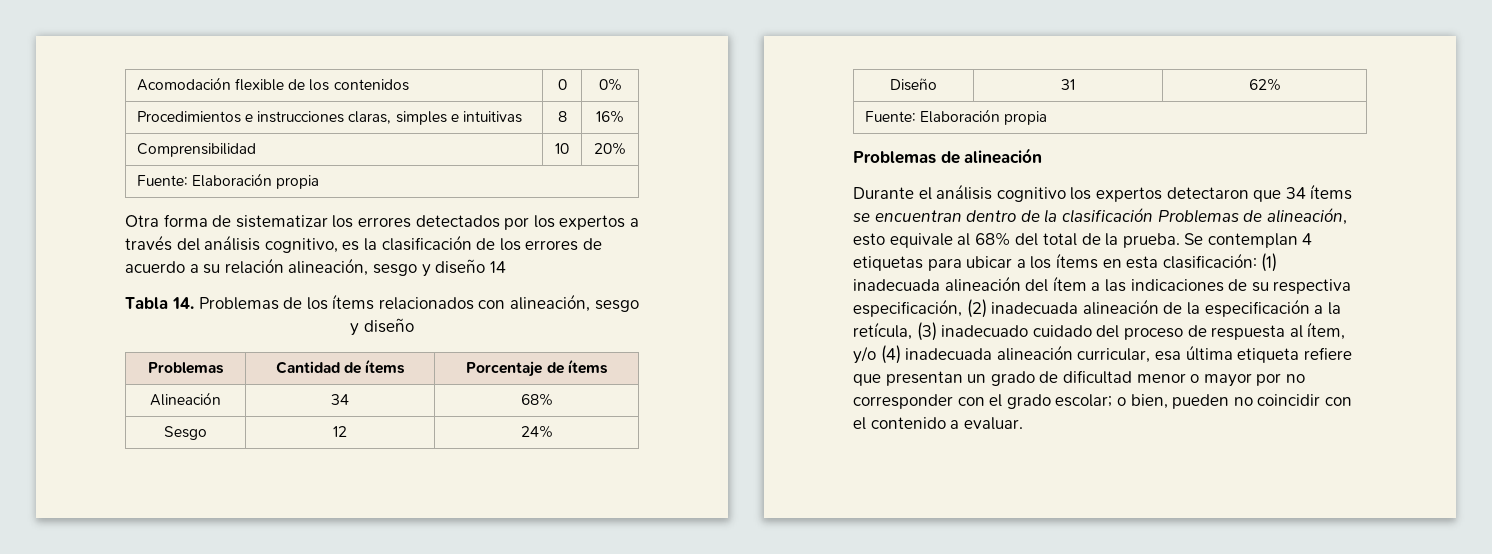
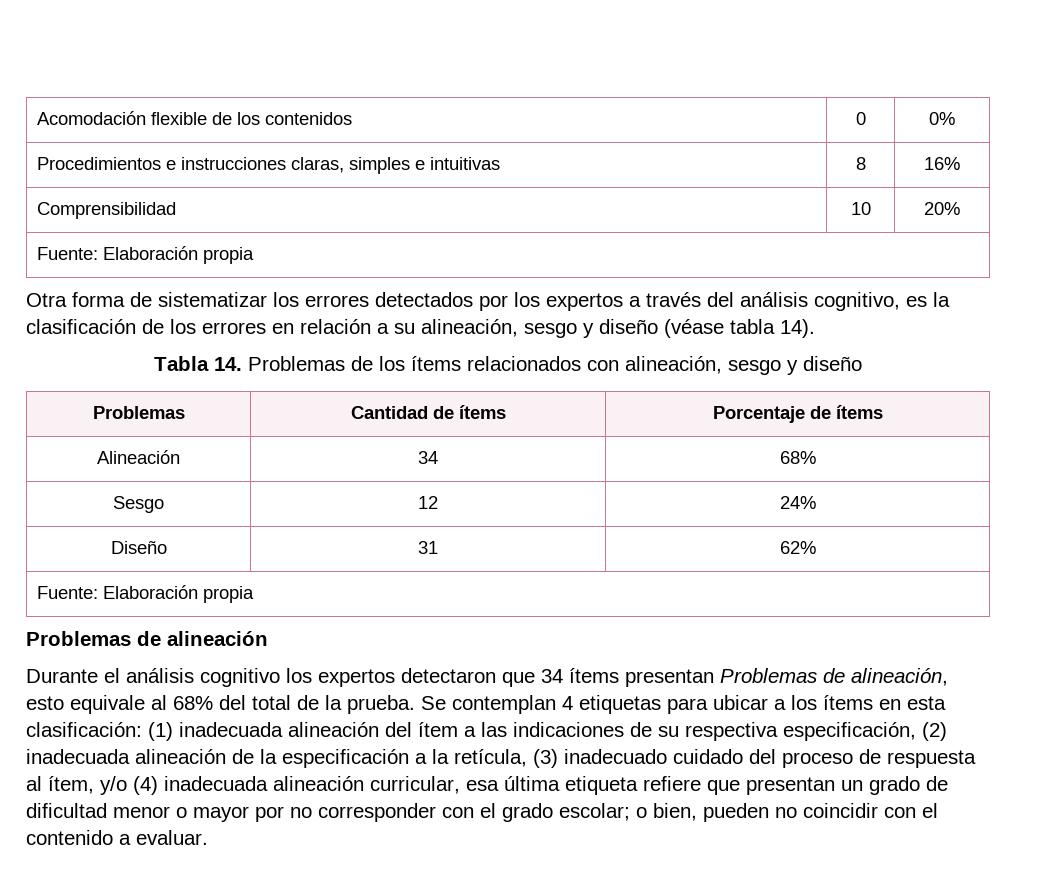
- Otra forma de sistematizar los errores detectados por los expertos a través del análisis cognitivo, es la clasificación de los errores de acuerdo a su relación alineación, sesgo y diseño 14
+ Otra forma de sistematizar los errores detectados por los expertos a través del análisis cognitivo, es la clasificación de los errores en relación a su alineación, sesgo y diseño (véase tabla 14).
- Durante el análisis cognitivo los expertos detectaron que 34 ítems se encuentran dentro de la clasificación Problemas de alineación, esto equivale al 68% del total de la prueba.
+ Durante el análisis cognitivo los expertos detectaron que 34 ítems presentan Problemas de alineación, esto equivale al 68% del total de la prueba.

